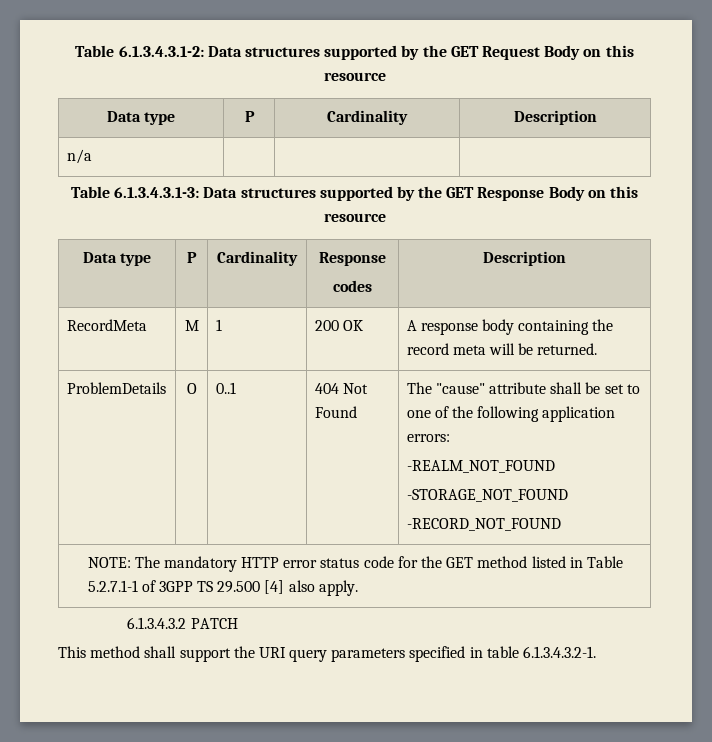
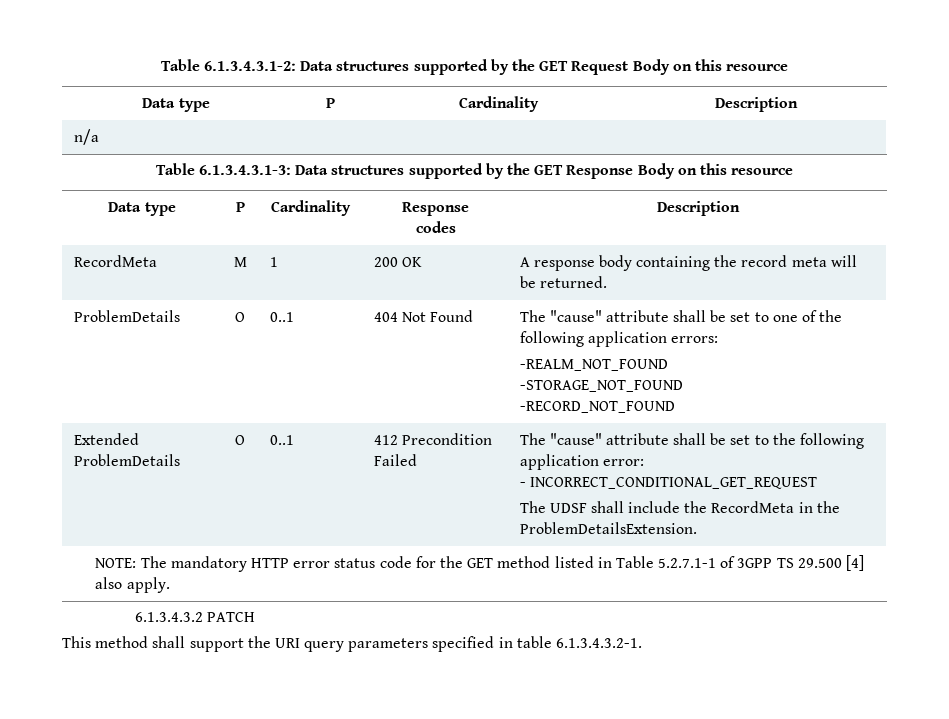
+ Extended ProblemDetails | O | 0..1 | 412 Precondition Failed | The "cause" attribute shall be set to the following application error:
+ - INCORRECT_CONDITIONAL_GET_REQUEST
+ The UDSF shall include the RecordMeta in the ProblemDetailsExtension.

